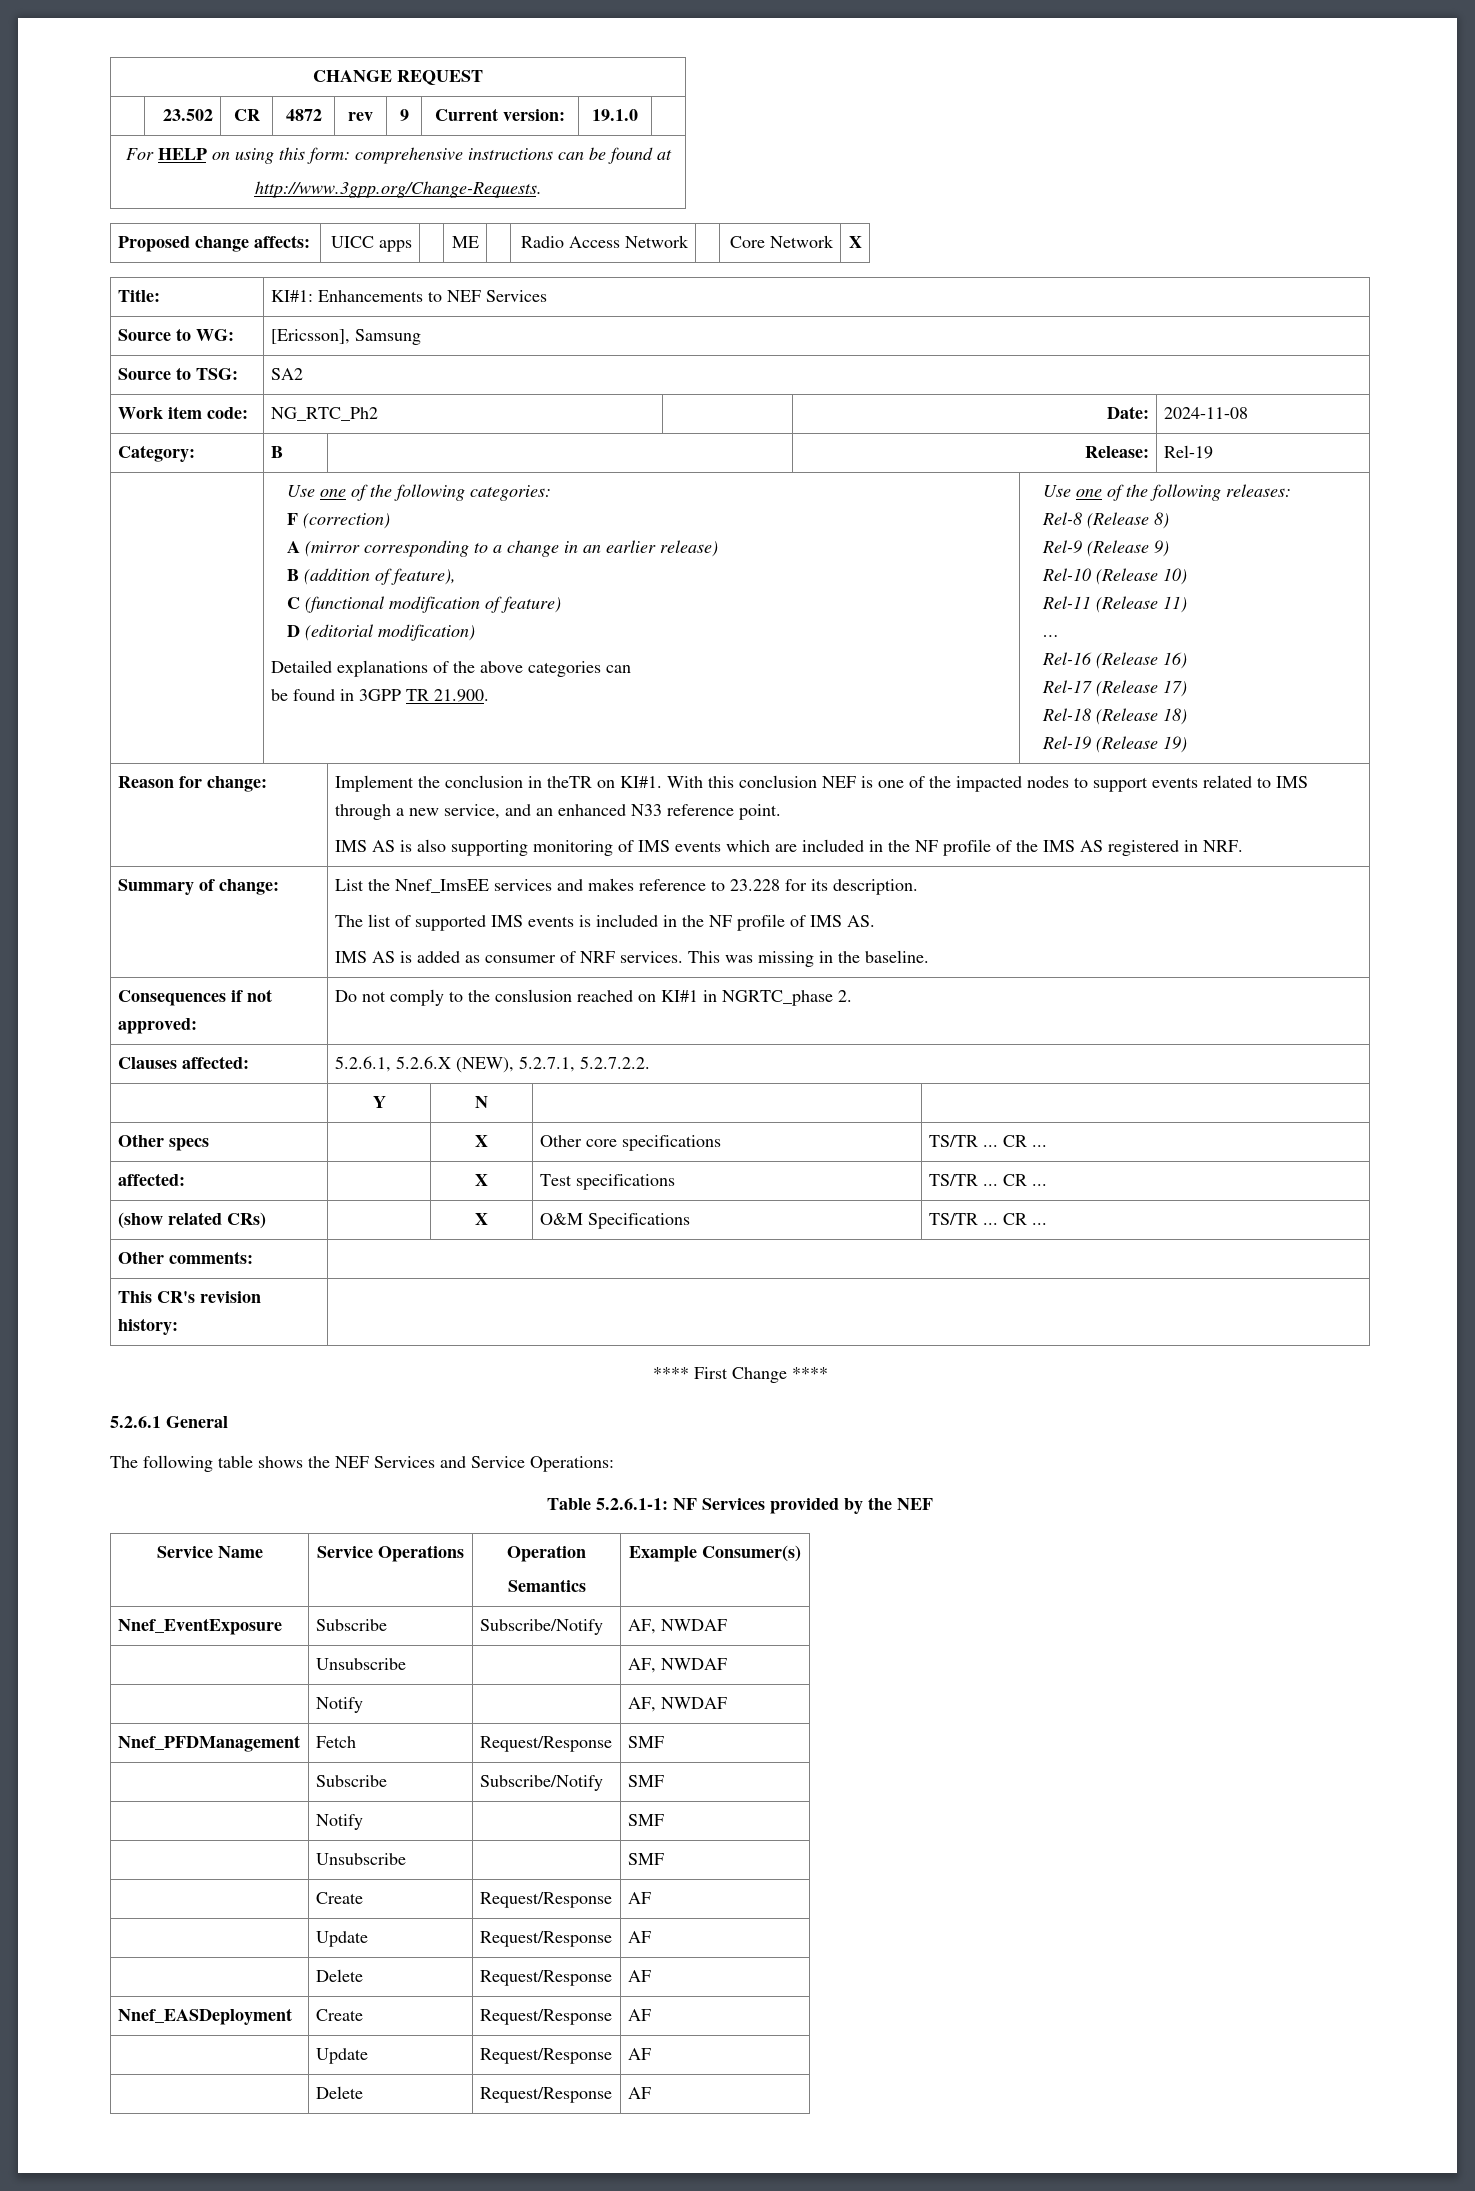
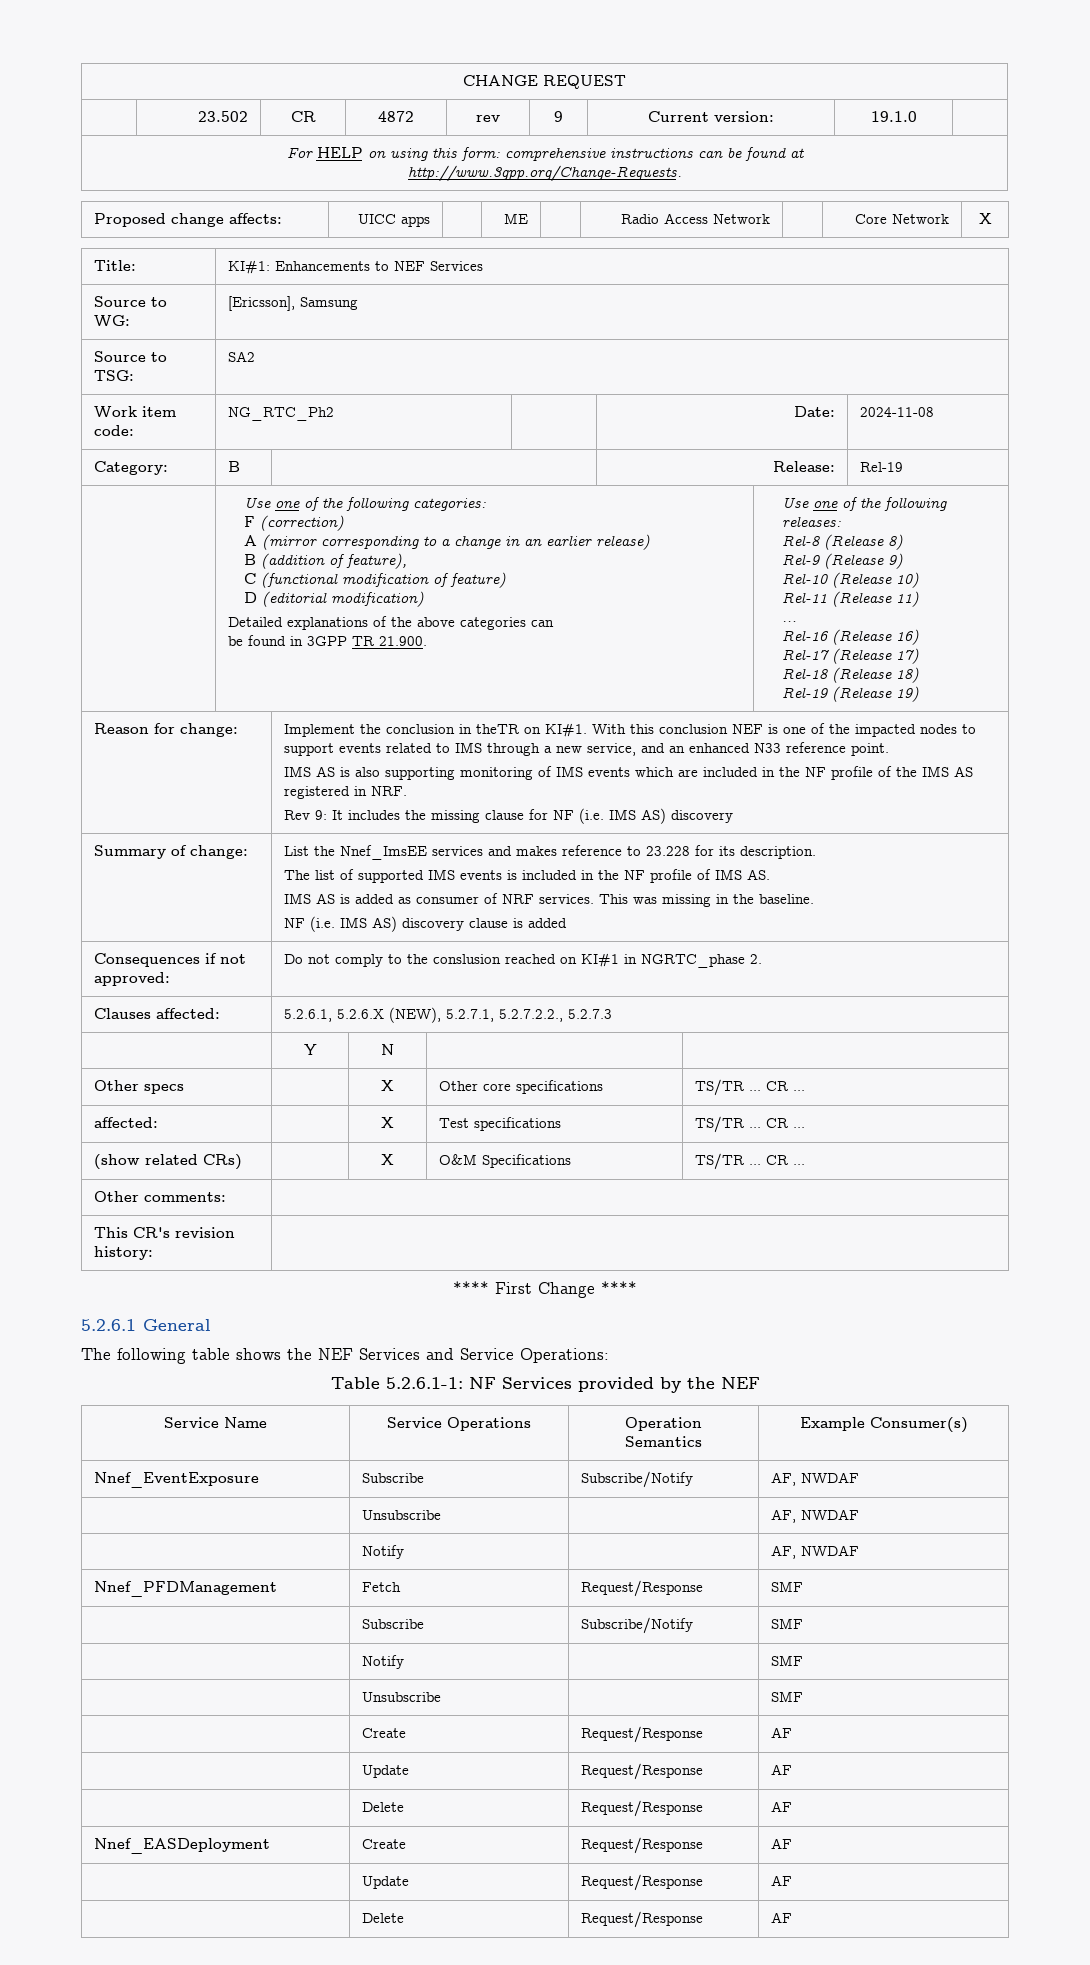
+ Rev 9: It includes the missing clause for NF (i.e. IMS AS) discovery
+ NF (i.e. IMS AS) discovery clause is added
- Clauses affected: | 5.2.6.1, 5.2.6.X (NEW), 5.2.7.1, 5.2.7.2.2.
+ Clauses affected: | 5.2.6.1, 5.2.6.X (NEW), 5.2.7.1, 5.2.7.2.2., 5.2.7.3

